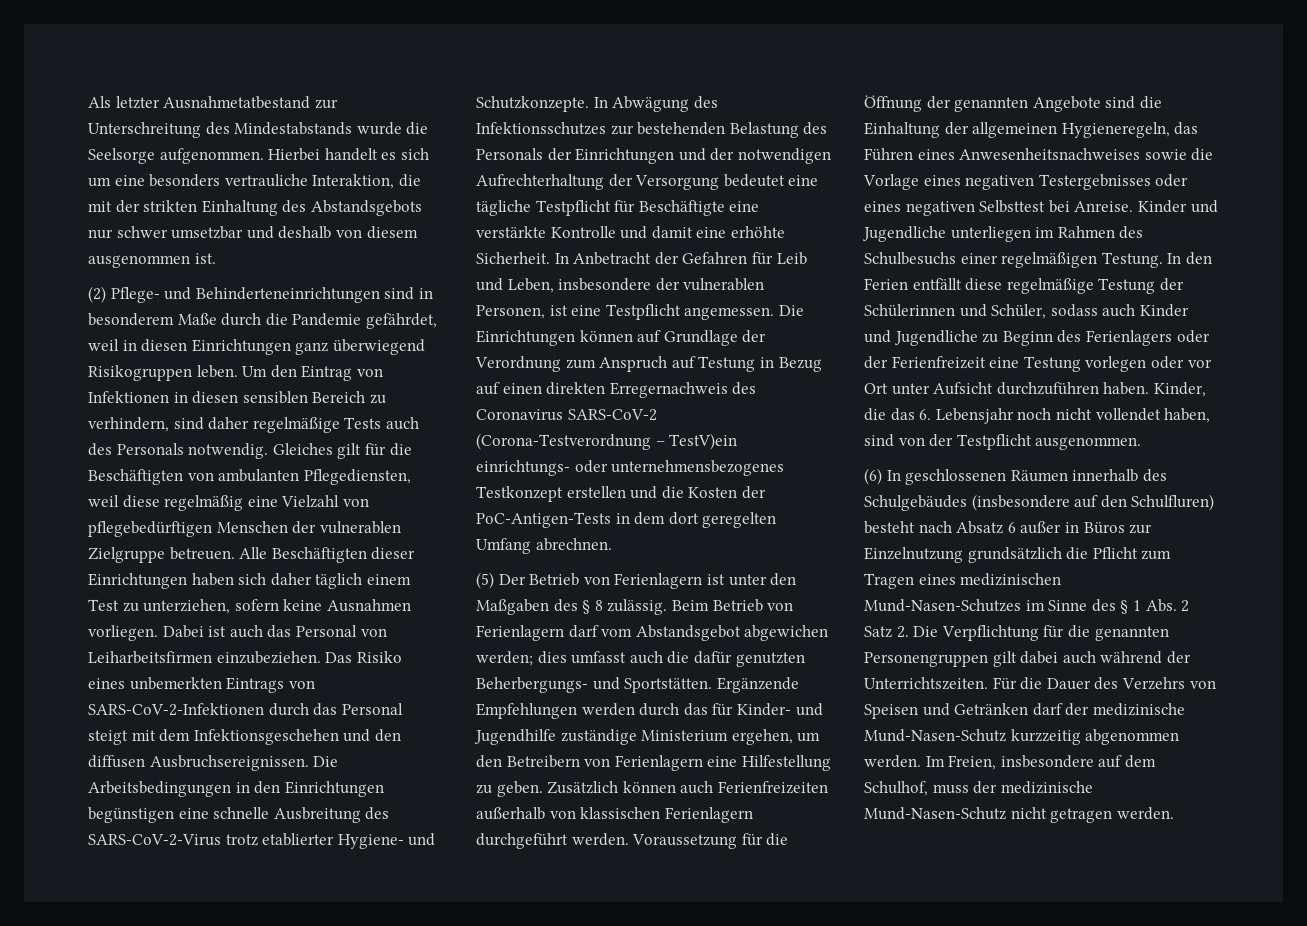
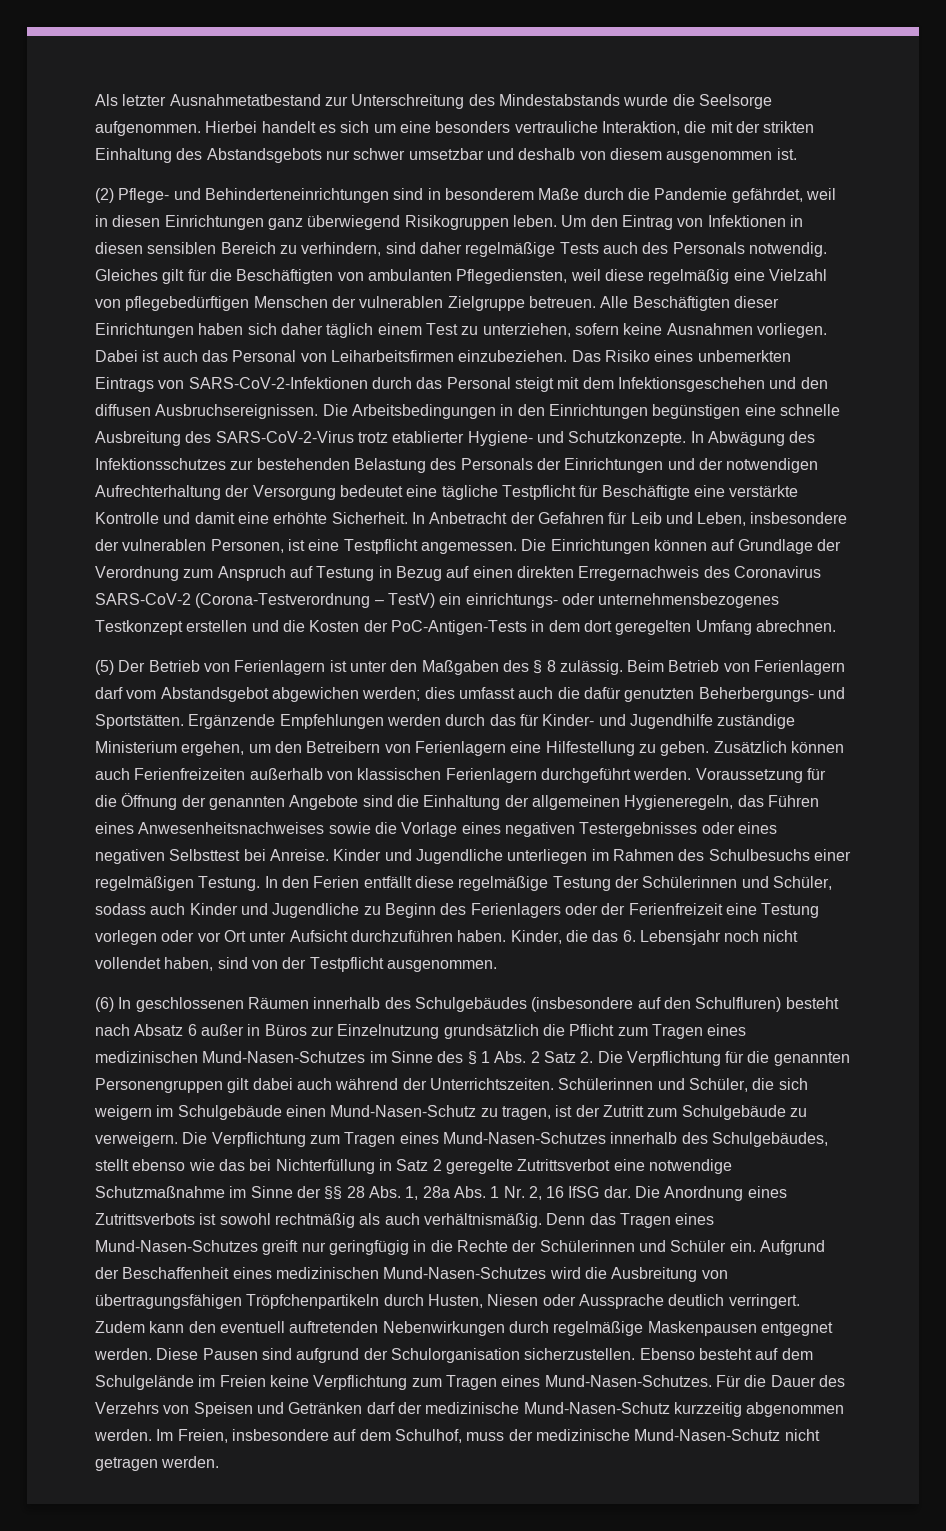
- Die Einrichtungen können auf Grundlage der Verordnung zum Anspruch auf Testung in Bezug auf einen direkten Erregernachweis des Coronavirus SARS-CoV-2 (Corona-Testverordnung – TestV)ein einrichtungs- oder unternehmensbezogenes Testkonzept erstellen und die Kosten der PoC-Antigen-Tests in dem dort geregelten Umfang abrechnen.
+ Die Einrichtungen können auf Grundlage der Verordnung zum Anspruch auf Testung in Bezug auf einen direkten Erregernachweis des Coronavirus SARS-CoV-2 (Corona-Testverordnung – TestV) ein einrichtungs- oder unternehmensbezogenes Testkonzept erstellen und die Kosten der PoC-Antigen-Tests in dem dort geregelten Umfang abrechnen.
+ Schülerinnen und Schüler, die sich weigern im Schulgebäude einen Mund-Nasen-Schutz zu tragen, ist der Zutritt zum Schulgebäude zu verweigern. Die Verpflichtung zum Tragen eines Mund-Nasen-Schutzes innerhalb des Schulgebäudes, stellt ebenso wie das bei Nichterfüllung in Satz 2 geregelte Zutrittsverbot eine notwendige Schutzmaßnahme im Sinne der §§ 28 Abs. 1, 28a Abs. 1 Nr. 2, 16 IfSG dar. Die Anordnung eines Zutrittsverbots ist sowohl rechtmäßig als auch verhältnismäßig. Denn das Tragen eines Mund-Nasen-Schutzes greift nur geringfügig in die Rechte der Schülerinnen und Schüler ein. Aufgrund der Beschaffenheit eines medizinischen Mund-Nasen-Schutzes wird die Ausbreitung von übertragungsfähigen Tröpfchenpartikeln durch Husten, Niesen oder Aussprache deutlich verringert. Zudem kann den eventuell auftretenden Nebenwirkungen durch regelmäßige Maskenpausen entgegnet werden. Diese Pausen sind aufgrund der Schulorganisation sicherzustellen. Ebenso besteht auf dem Schulgelände im Freien keine Verpflichtung zum Tragen eines Mund-Nasen-Schutzes.

